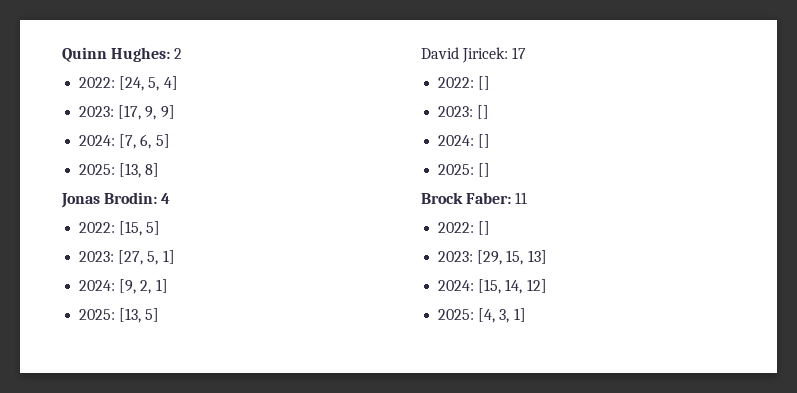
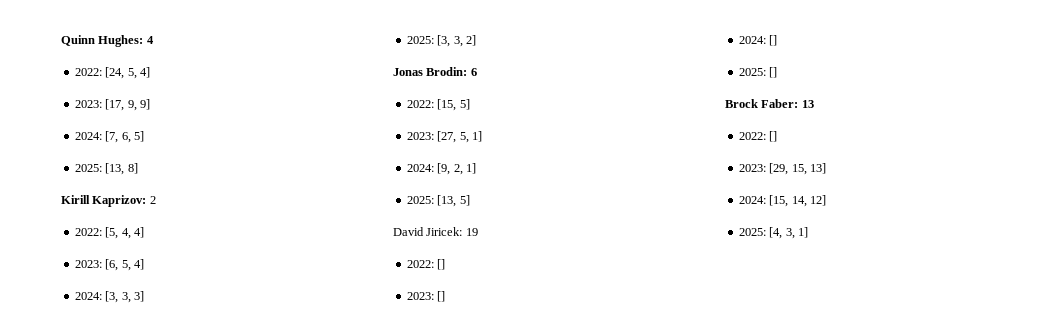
- Quinn Hughes: 2
+ Quinn Hughes: 4
+ Kirill Kaprizov: 2
+ 2022: [5, 4, 4]
+ 2023: [6, 5, 4]
+ 2024: [3, 3, 3]
+ 2025: [3, 3, 2]
- Jonas Brodin: 4
+ Jonas Brodin: 6
- David Jiricek: 17
+ David Jiricek: 19
- Brock Faber: 11
+ Brock Faber: 13

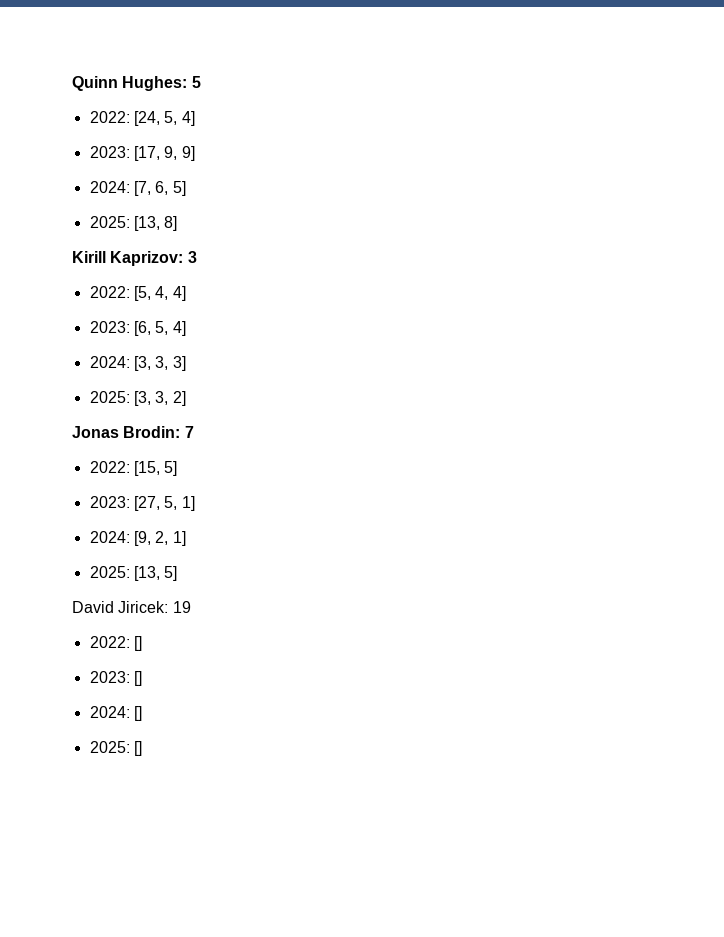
- Quinn Hughes: 4
+ Quinn Hughes: 5
- Kirill Kaprizov: 2
+ Kirill Kaprizov: 3
- Jonas Brodin: 6
+ Jonas Brodin: 7
- Brock Faber: 13
- 2022: []
- 2023: [29, 15, 13]
- 2024: [15, 14, 12]
- 2025: [4, 3, 1]

